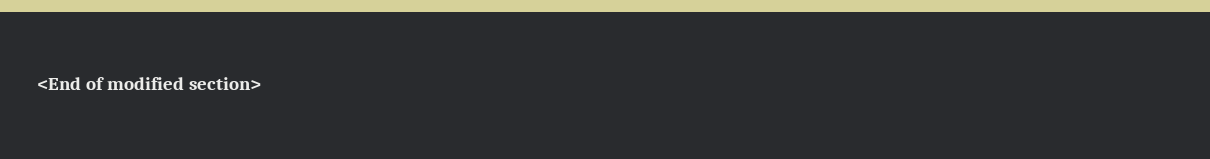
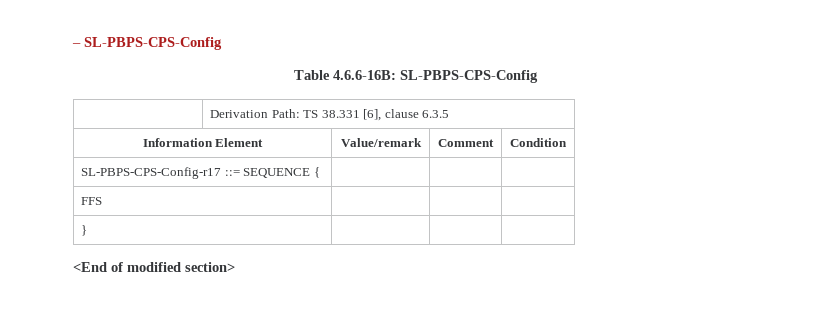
+ – SL-PBPS-CPS-Config
+ Table 4.6.6-16B: SL-PBPS-CPS-Config
+ | Derivation Path: TS 38.331 [6], clause 6.3.5
+ Information Element | Value/remark | Comment | Condition
+ SL-PBPS-CPS-Config-r17 ::= SEQUENCE { | | |
+ FFS | | |
+ } | | |

